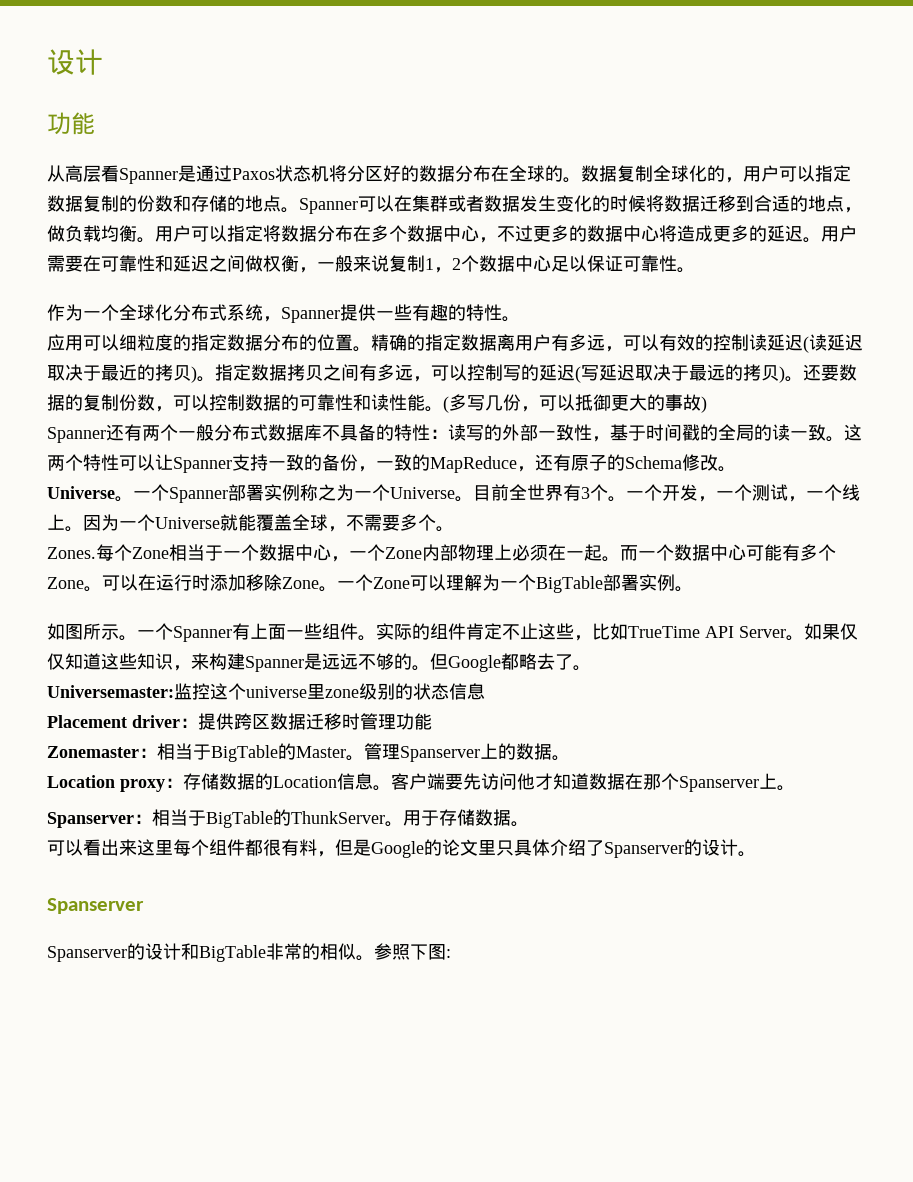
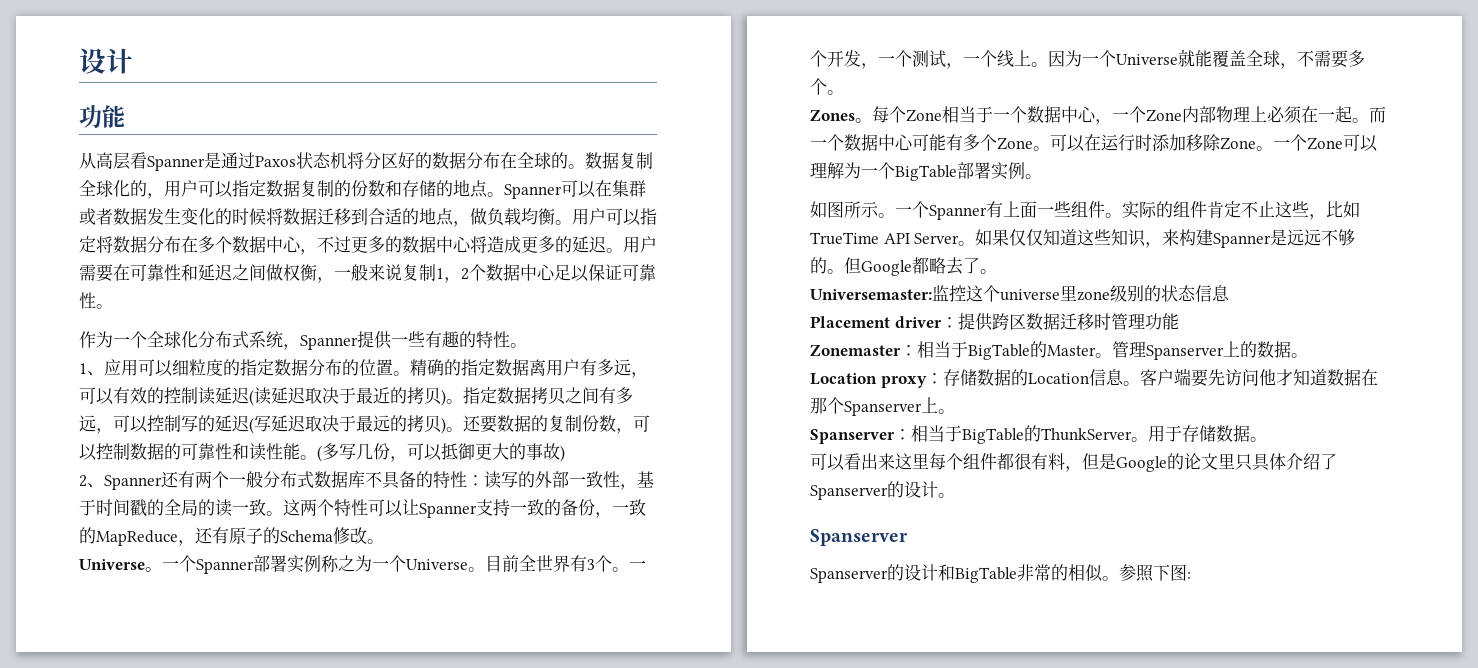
- 应用可以细粒度的指定数据分布的位置。
+ 1、应用可以细粒度的指定数据分布的位置。
- Spanner还有两个一般分布式数据库不具备的特性：读写的外部一致性，基于时间戳的全局的读一致。
+ 2、Spanner还有两个一般分布式数据库不具备的特性：读写的外部一致性，基于时间戳的全局的读一致。
- Zones.
+ Zones。

